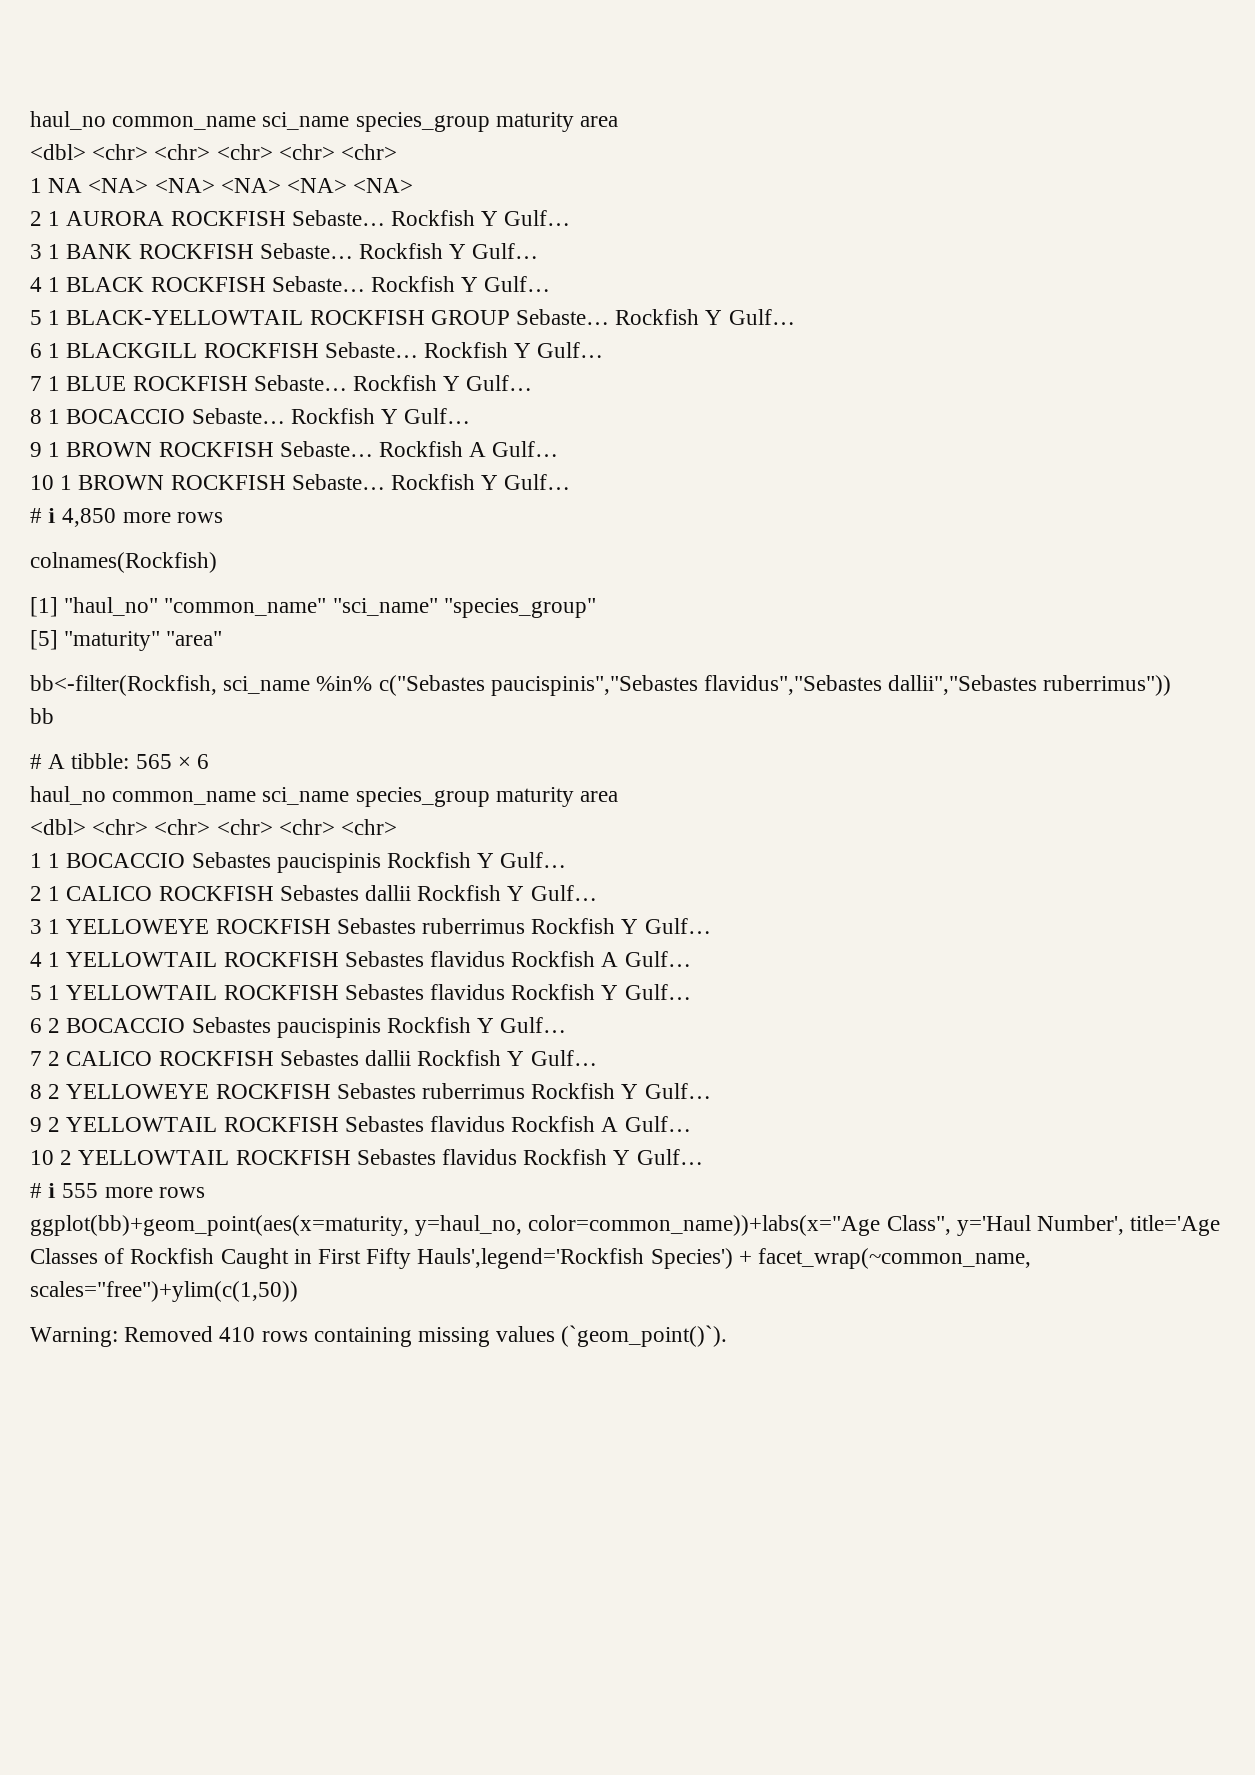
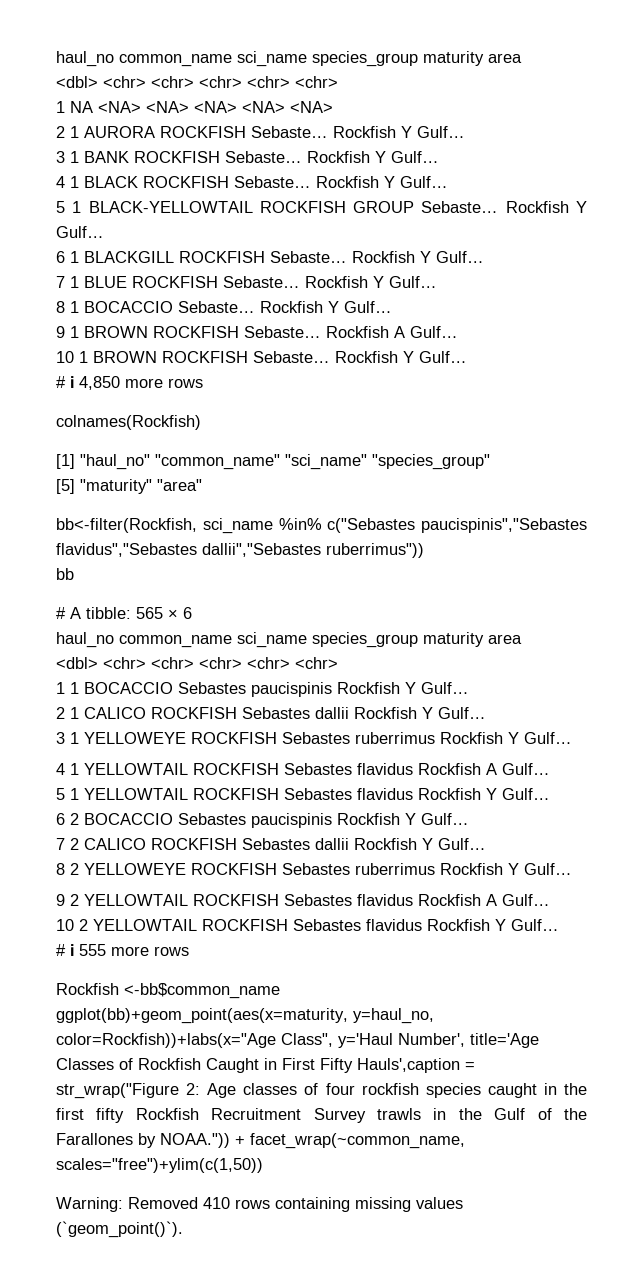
+ Rockfish <-bb$common_name
- ggplot(bb)+geom_point(aes(x=maturity, y=haul_no, color=common_name))+labs(x="Age Class", y='Haul Number', title='Age Classes of Rockfish Caught in First Fifty Hauls',legend='Rockfish Species') + facet_wrap(~common_name, scales="free")+ylim(c(1,50))
+ ggplot(bb)+geom_point(aes(x=maturity, y=haul_no, color=Rockfish))+labs(x="Age Class", y='Haul Number', title='Age Classes of Rockfish Caught in First Fifty Hauls',caption = str_wrap("Figure 2: Age classes of four rockfish species caught in the first fifty Rockfish Recruitment Survey trawls in the Gulf of the Farallones by NOAA.")) + facet_wrap(~common_name, scales="free")+ylim(c(1,50))

